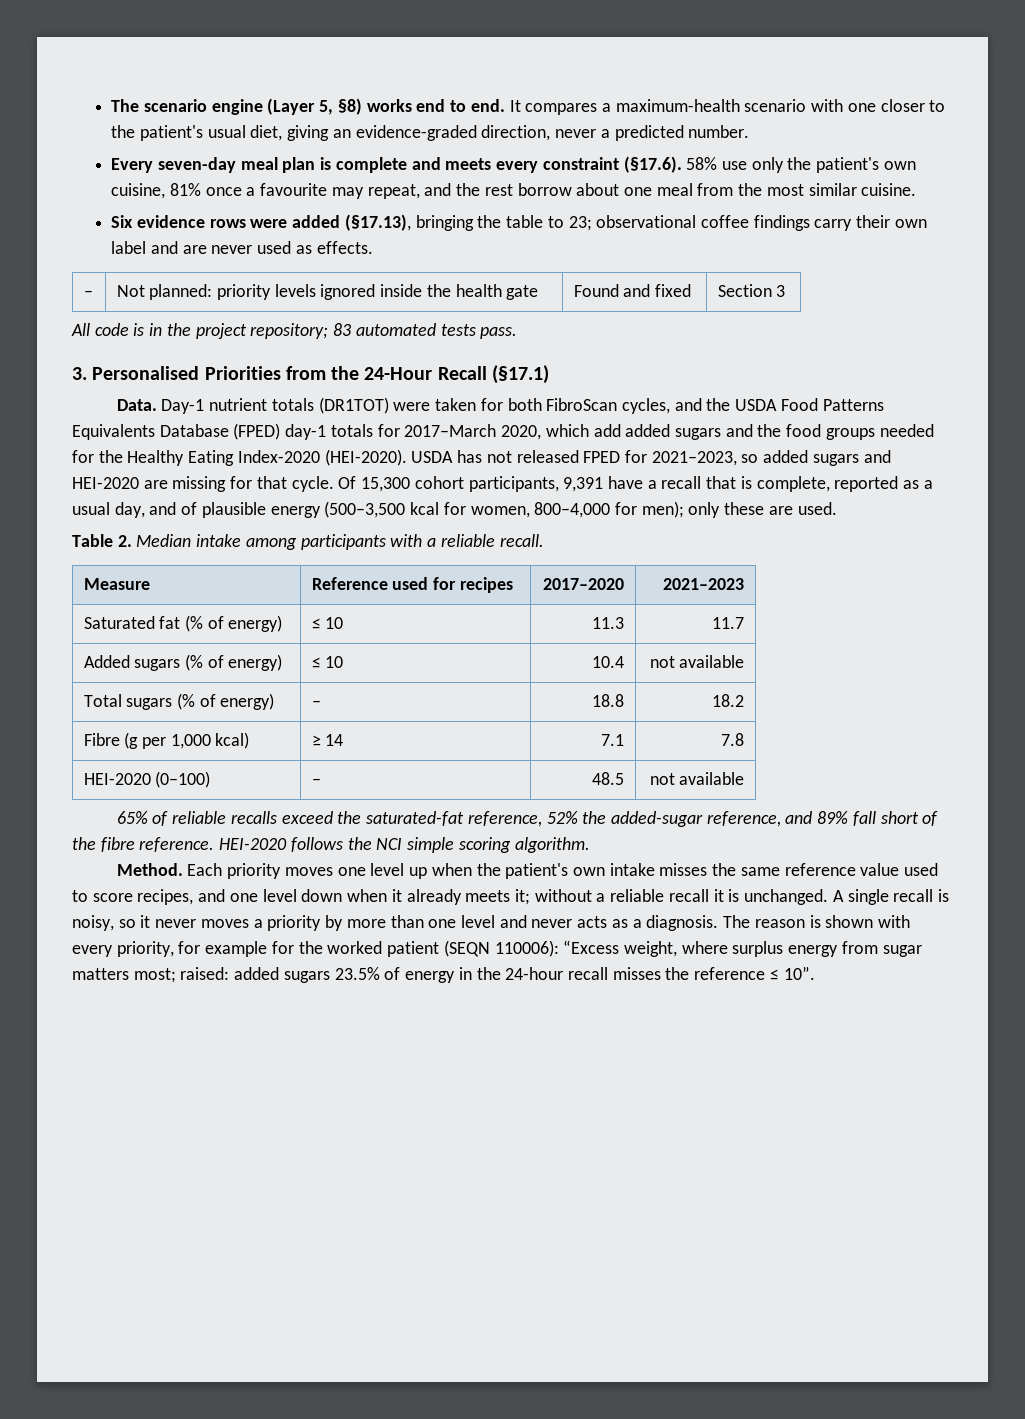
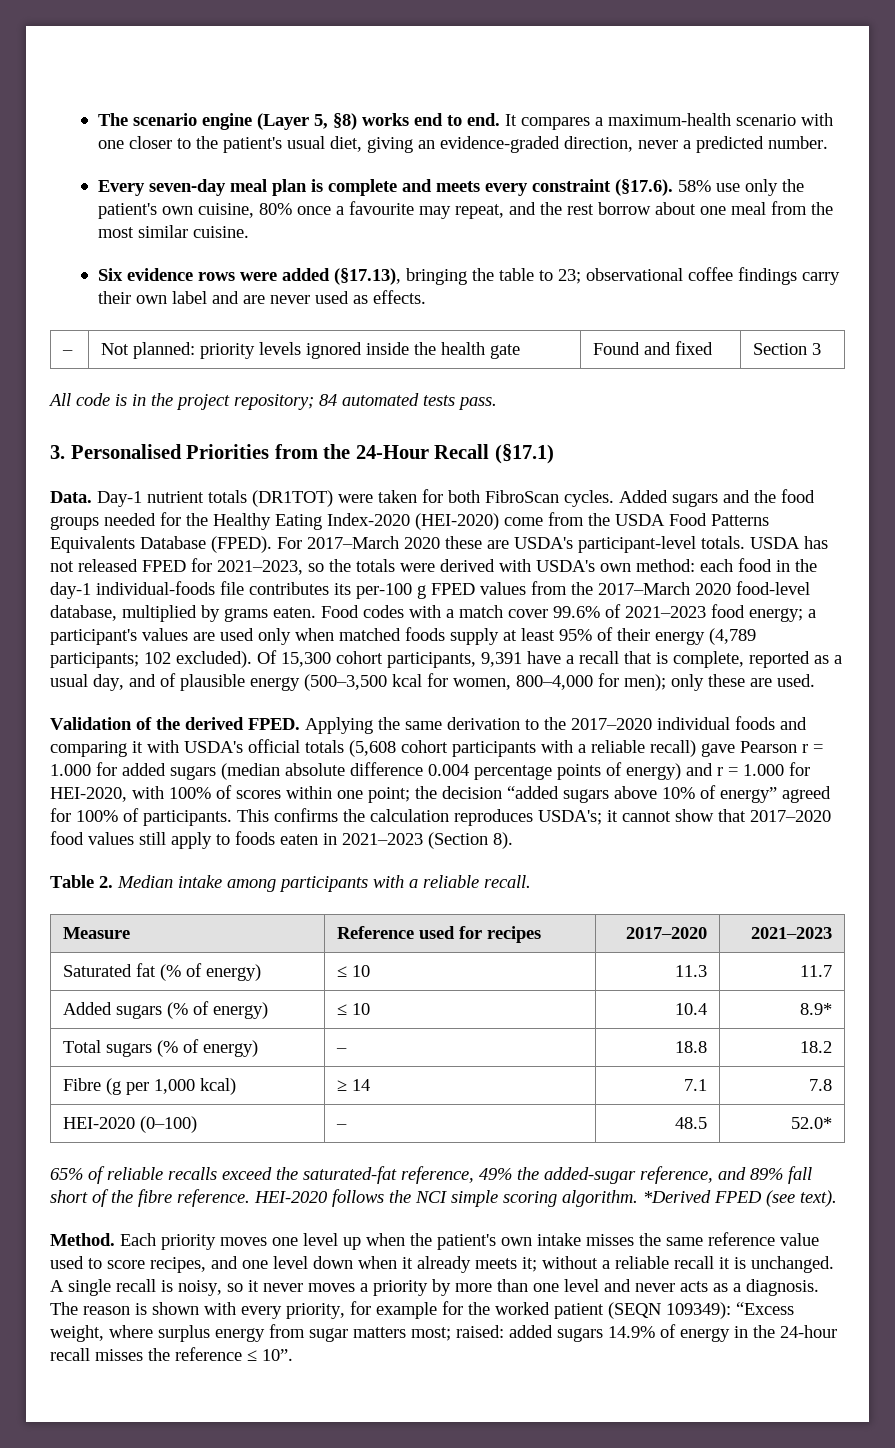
- Every seven-day meal plan is complete and meets every constraint (§17.6). 58% use only the patient's own cuisine, 81% once a favourite may repeat, and the rest borrow about one meal from the most similar cuisine.
+ Every seven-day meal plan is complete and meets every constraint (§17.6). 58% use only the patient's own cuisine, 80% once a favourite may repeat, and the rest borrow about one meal from the most similar cuisine.
- All code is in the project repository; 83 automated tests pass.
+ All code is in the project repository; 84 automated tests pass.
- Day-1 nutrient totals (DR1TOT) were taken for both FibroScan cycles, and the USDA Food Patterns Equivalents Database (FPED) day-1 totals for 2017–March 2020, which add added sugars and the food groups needed for the Healthy Eating Index-2020 (HEI-2020).
+ Day-1 nutrient totals (DR1TOT) were taken for both FibroScan cycles. Added sugars and the food groups needed for the Healthy Eating Index-2020 (HEI-2020) come from the USDA Food Patterns Equivalents Database (FPED). For 2017–March 2020 these are USDA's participant-level totals.
- USDA has not released FPED for 2021–2023, so added sugars and HEI-2020 are missing for that cycle.
+ USDA has not released FPED for 2021–2023, so the totals were derived with USDA's own method: each food in the day-1 individual-foods file contributes its per-100 g FPED values from the 2017–March 2020 food-level database, multiplied by grams eaten. Food codes with a match cover 99.6% of 2021–2023 food energy; a participant's values are used only when matched foods supply at least 95% of their energy (4,789 participants; 102 excluded).
+ Validation of the derived FPED. Applying the same derivation to the 2017–2020 individual foods and comparing it with USDA's official totals (5,608 cohort participants with a reliable recall) gave Pearson r = 1.000 for added sugars (median absolute difference 0.004 percentage points of energy) and r = 1.000 for HEI-2020, with 100% of scores within one point; the decision “added sugars above 10% of energy” agreed for 100% of participants. This confirms the calculation reproduces USDA's; it cannot show that 2017–2020 food values still apply to foods eaten in 2021–2023 (Section 8).
- Added sugars (% of energy) | ≤ 10 | 10.4 | not available
+ Added sugars (% of energy) | ≤ 10 | 10.4 | 8.9*
- HEI-2020 (0–100) | – | 48.5 | not available
+ HEI-2020 (0–100) | – | 48.5 | 52.0*
- 65% of reliable recalls exceed the saturated-fat reference, 52% the added-sugar reference, and 89% fall short of the fibre reference.
+ 65% of reliable recalls exceed the saturated-fat reference, 49% the added-sugar reference, and 89% fall short of the fibre reference.
+ *Derived FPED (see text).
- The reason is shown with every priority, for example for the worked patient (SEQN 110006): “Excess weight, where surplus energy from sugar matters most; raised: added sugars 23.5% of energy in the 24-hour recall misses the reference ≤ 10”.
+ The reason is shown with every priority, for example for the worked patient (SEQN 109349): “Excess weight, where surplus energy from sugar matters most; raised: added sugars 14.9% of energy in the 24-hour recall misses the reference ≤ 10”.

